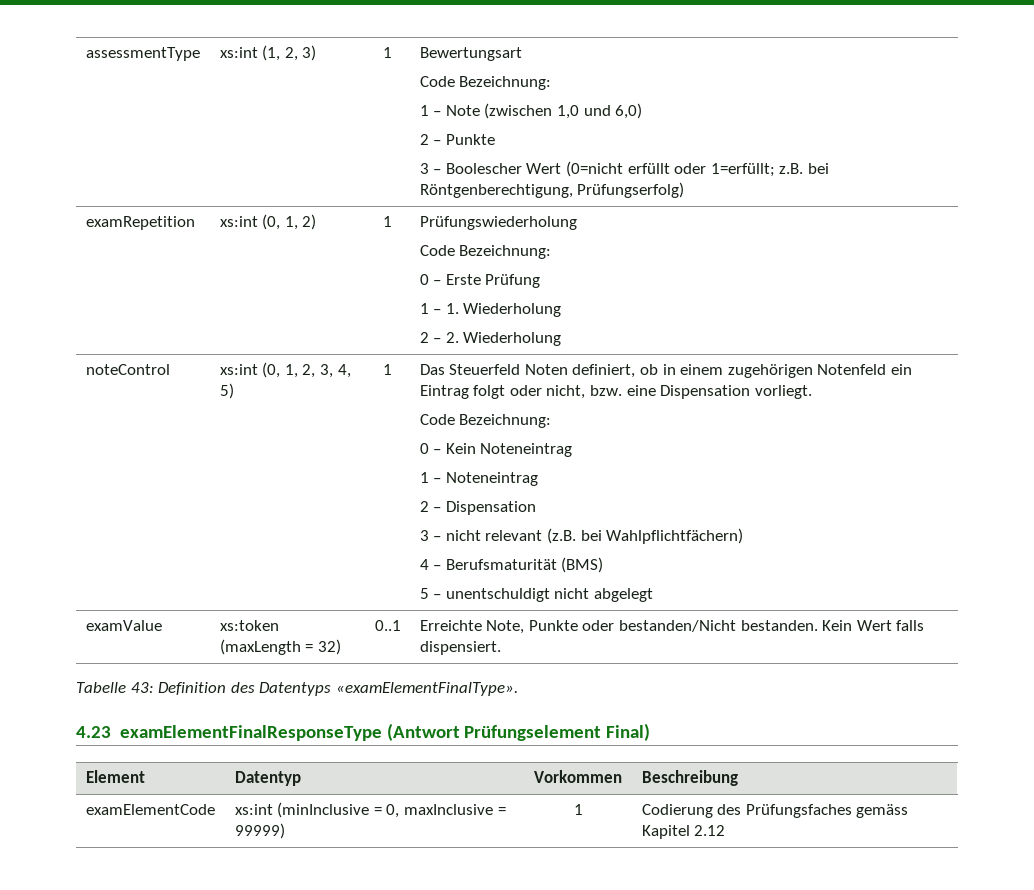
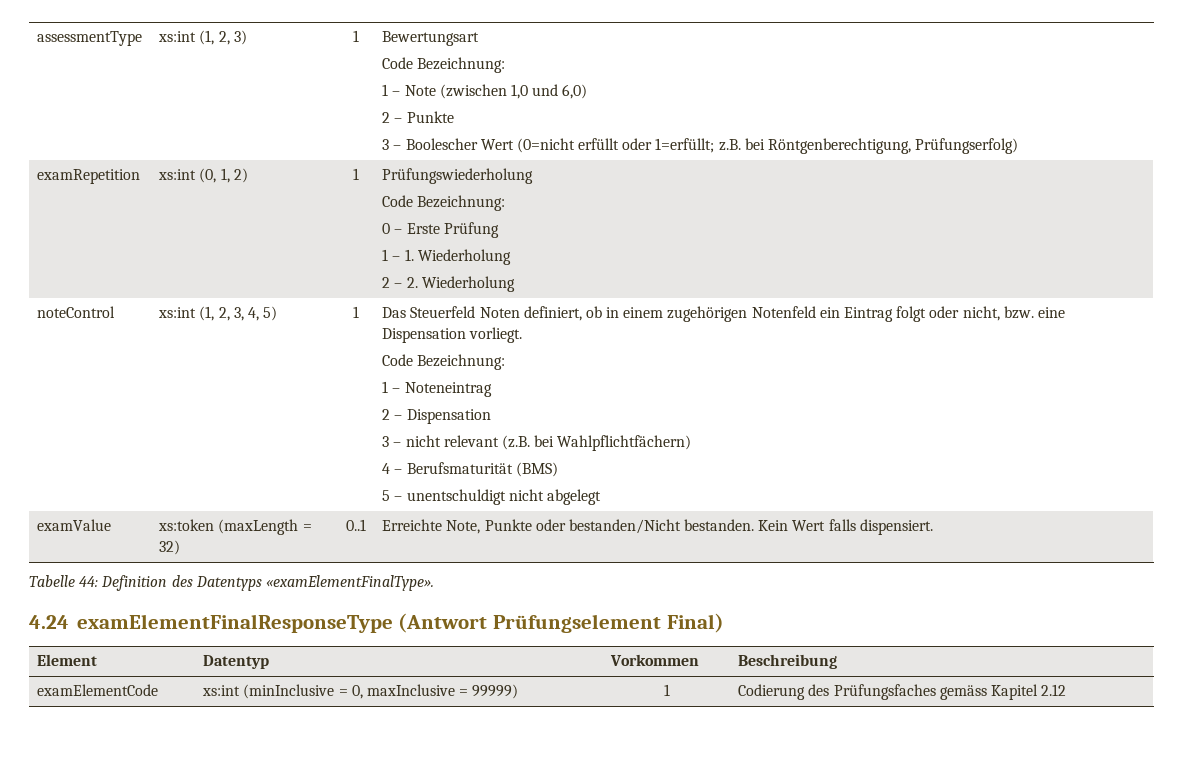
- xs:int (0, 1, 2, 3, 4, 5)
+ xs:int (1, 2, 3, 4, 5)
- 0 – Kein Noteneintrag
- Tabelle 43: Definition des Datentyps «examElementFinalType».
+ Tabelle 44: Definition des Datentyps «examElementFinalType».
- 4.23 examElementFinalResponseType (Antwort Prüfungselement Final)
+ 4.24 examElementFinalResponseType (Antwort Prüfungselement Final)

